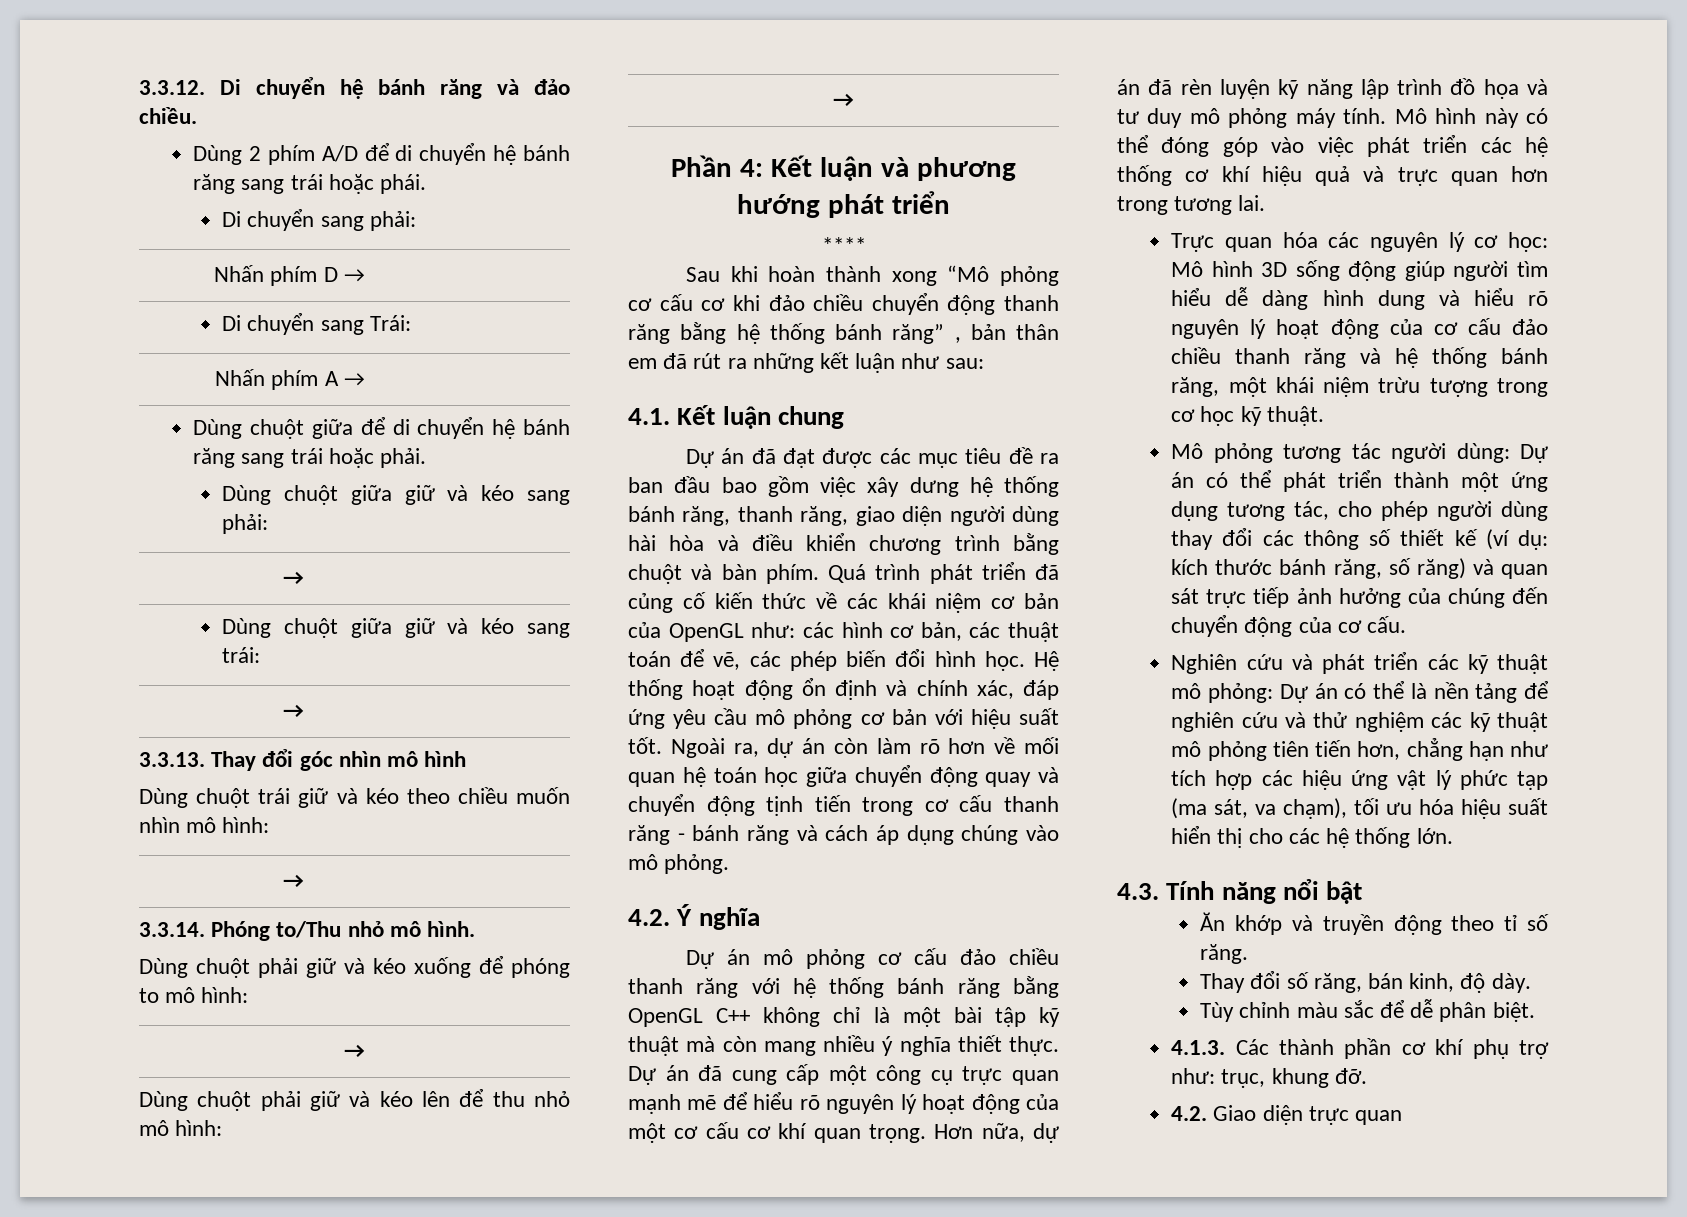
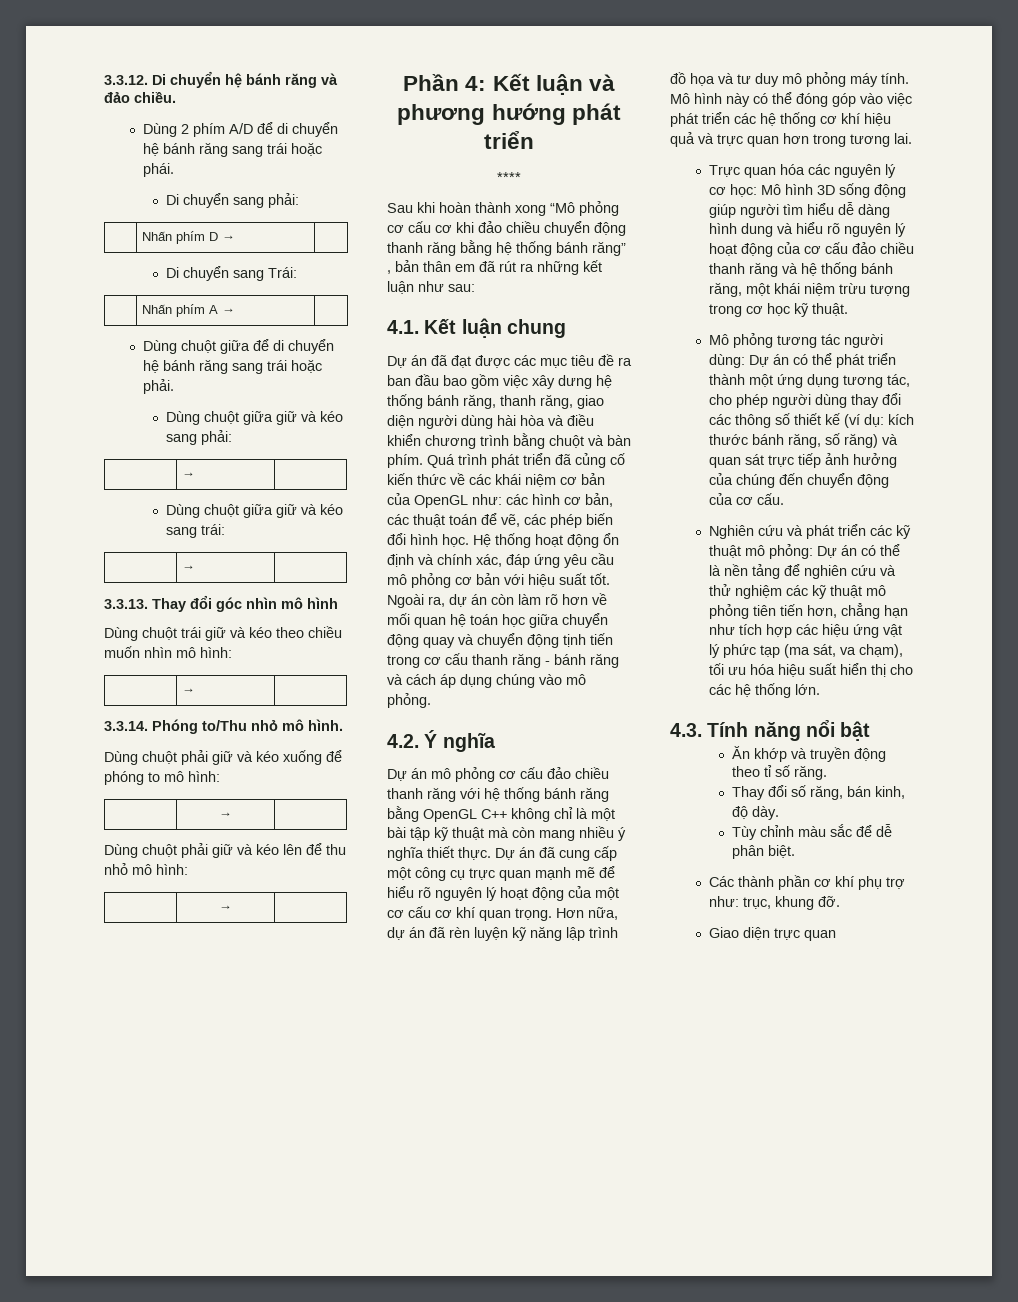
- 4.1.3. Các thành phần cơ khí phụ trợ như: trục, khung đỡ.
+ Các thành phần cơ khí phụ trợ như: trục, khung đỡ.
- 4.2. Giao diện trực quan
+ Giao diện trực quan

